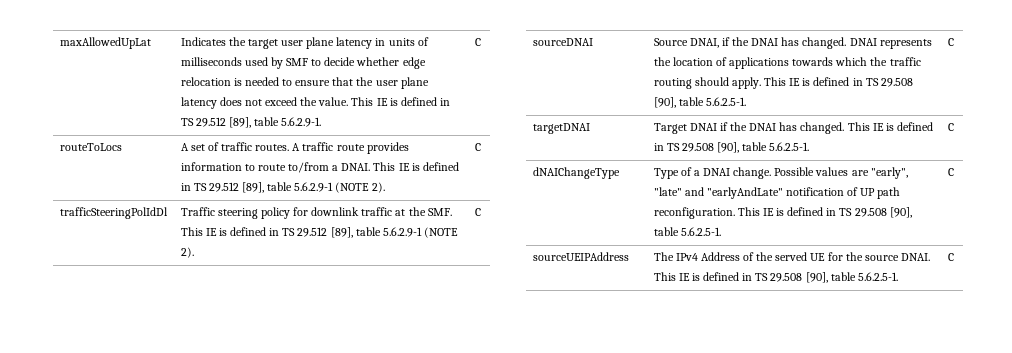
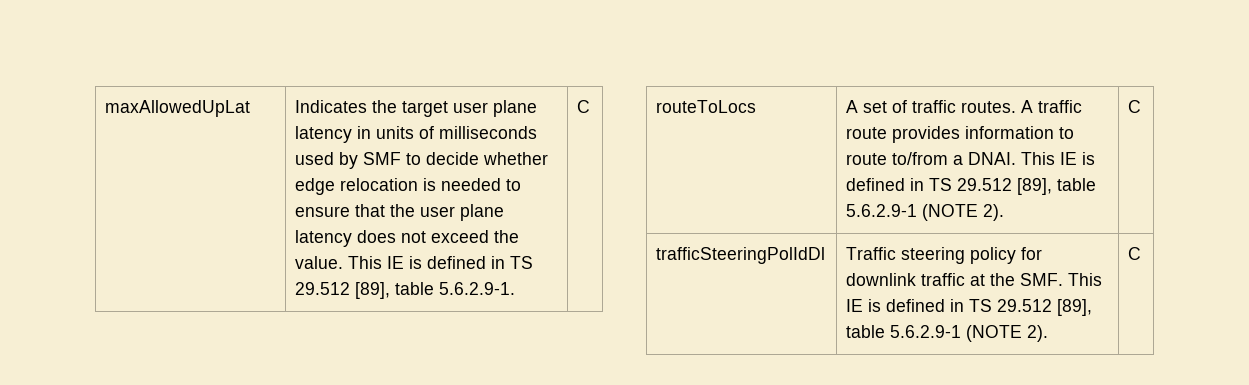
- sourceDNAI | Source DNAI, if the DNAI has changed. DNAI represents the location of applications towards which the traffic routing should apply. This IE is defined in TS 29.508 [90], table 5.6.2.5-1. | C
- targetDNAI | Target DNAI if the DNAI has changed. This IE is defined in TS 29.508 [90], table 5.6.2.5-1. | C
- dNAIChangeType | Type of a DNAI change. Possible values are "early", "late" and "earlyAndLate" notification of UP path reconfiguration. This IE is defined in TS 29.508 [90], table 5.6.2.5-1. | C
- sourceUEIPAddress | The IPv4 Address of the served UE for the source DNAI. This IE is defined in TS 29.508 [90], table 5.6.2.5-1. | C

